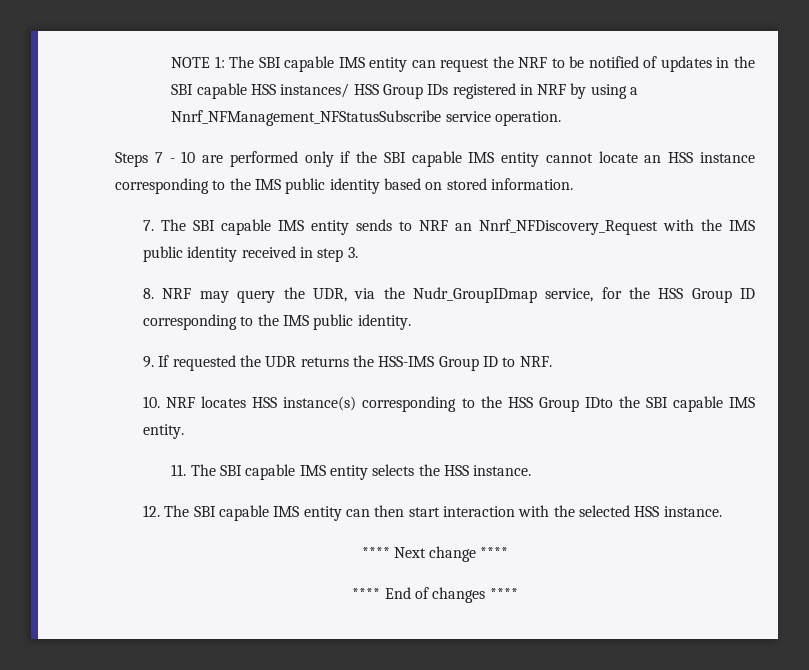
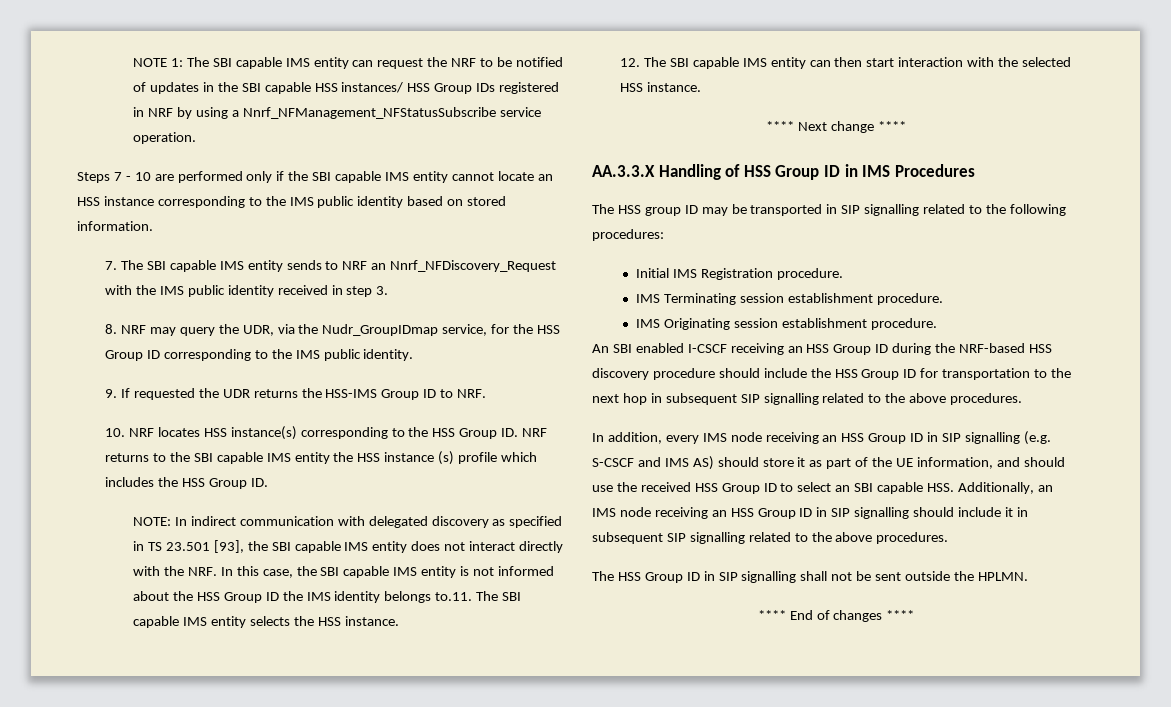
- 10. NRF locates HSS instance(s) corresponding to the HSS Group IDto the SBI capable IMS entity.
- 11. The SBI capable IMS entity selects the HSS instance.
+ 10. NRF locates HSS instance(s) corresponding to the HSS Group ID. NRF returns to the SBI capable IMS entity the HSS instance (s) profile which includes the HSS Group ID.
+ NOTE: In indirect communication with delegated discovery as specified in TS 23.501 [93], the SBI capable IMS entity does not interact directly with the NRF. In this case, the SBI capable IMS entity is not informed about the HSS Group ID the IMS identity belongs to.11. The SBI capable IMS entity selects the HSS instance.
+ AA.3.3.X Handling of HSS Group ID in IMS Procedures
+ The HSS group ID may be transported in SIP signalling related to the following procedures:
+ Initial IMS Registration procedure.
+ IMS Terminating session establishment procedure.
+ IMS Originating session establishment procedure.
+ An SBI enabled I-CSCF receiving an HSS Group ID during the NRF-based HSS discovery procedure should include the HSS Group ID for transportation to the next hop in subsequent SIP signalling related to the above procedures.
+ In addition, every IMS node receiving an HSS Group ID in SIP signalling (e.g. S-CSCF and IMS AS) should store it as part of the UE information, and should use the received HSS Group ID to select an SBI capable HSS. Additionally, an IMS node receiving an HSS Group ID in SIP signalling should include it in subsequent SIP signalling related to the above procedures.
+ The HSS Group ID in SIP signalling shall not be sent outside the HPLMN.

